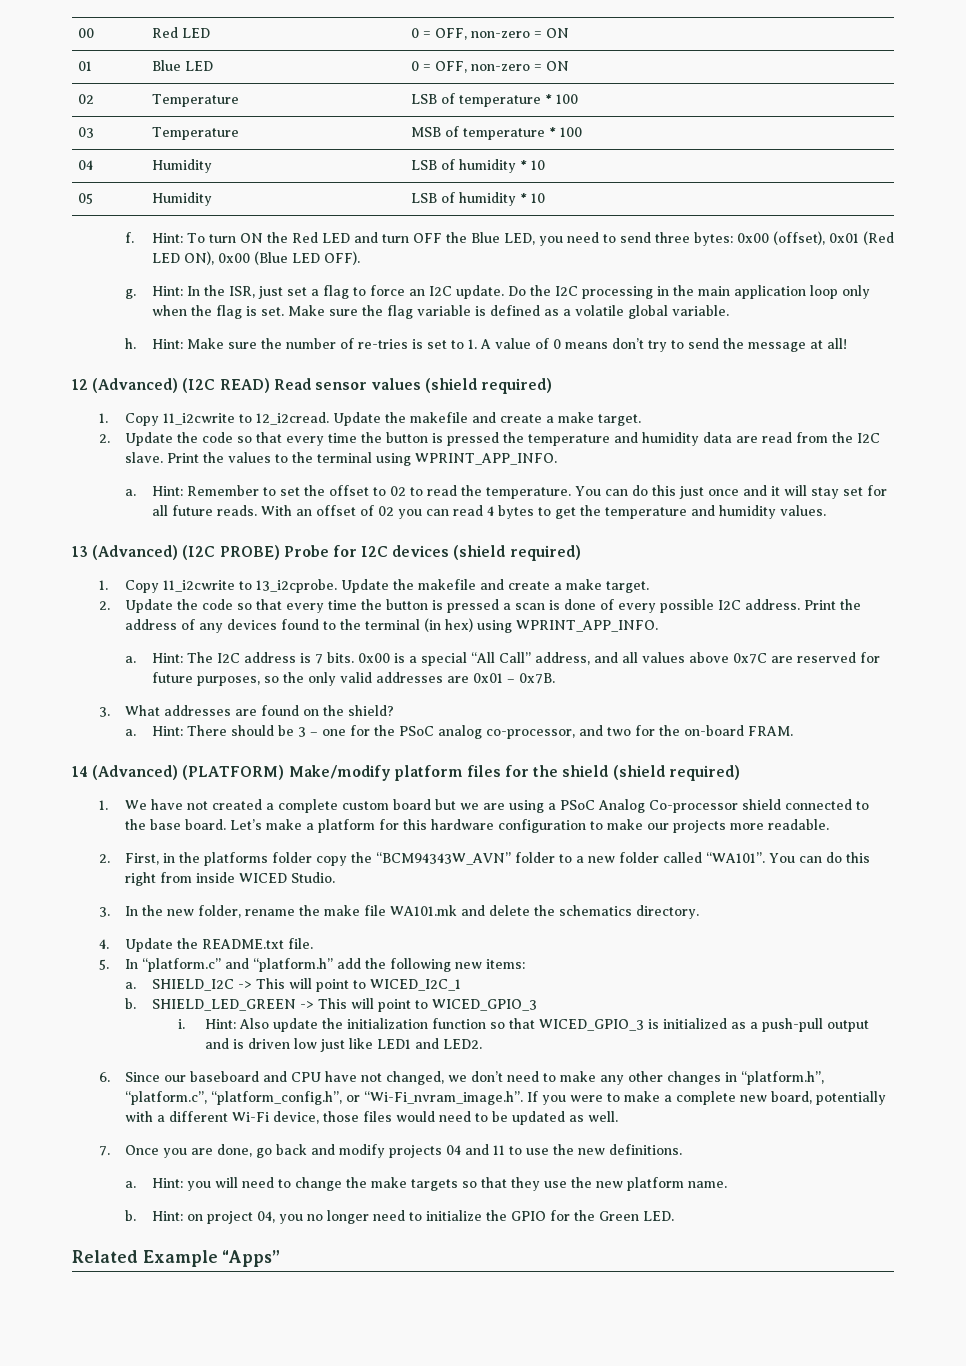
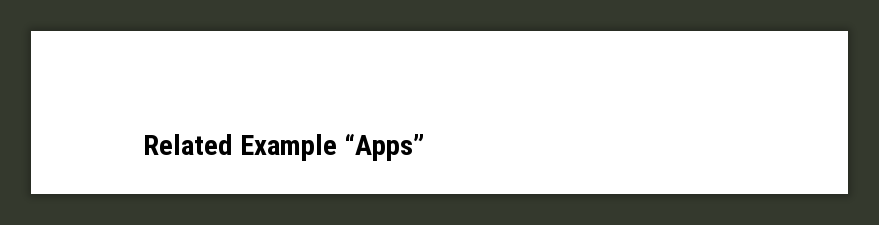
- 00 | Red LED | 0 = OFF, non-zero = ON
- 01 | Blue LED | 0 = OFF, non-zero = ON
- 02 | Temperature | LSB of temperature * 100
- 03 | Temperature | MSB of temperature * 100
- 04 | Humidity | LSB of humidity * 10
- 05 | Humidity | LSB of humidity * 10
- f. Hint: To turn ON the Red LED and turn OFF the Blue LED, you need to send three bytes: 0x00 (offset), 0x01 (Red LED ON), 0x00 (Blue LED OFF).
- g. Hint: In the ISR, just set a flag to force an I2C update. Do the I2C processing in the main application loop only when the flag is set. Make sure the flag variable is defined as a volatile global variable.
- h. Hint: Make sure the number of re-tries is set to 1. A value of 0 means don’t try to send the message at all!
- 12 (Advanced) (I2C READ) Read sensor values (shield required)
- 1. Copy 11_i2cwrite to 12_i2cread. Update the makefile and create a make target.
- 2. Update the code so that every time the button is pressed the temperature and humidity data are read from the I2C slave. Print the values to the terminal using WPRINT_APP_INFO.
- a. Hint: Remember to set the offset to 02 to read the temperature. You can do this just once and it will stay set for all future reads. With an offset of 02 you can read 4 bytes to get the temperature and humidity values.
- 13 (Advanced) (I2C PROBE) Probe for I2C devices (shield required)
- 1. Copy 11_i2cwrite to 13_i2cprobe. Update the makefile and create a make target.
- 2. Update the code so that every time the button is pressed a scan is done of every possible I2C address. Print the address of any devices found to the terminal (in hex) using WPRINT_APP_INFO.
- a. Hint: The I2C address is 7 bits. 0x00 is a special “All Call” address, and all values above 0x7C are reserved for future purposes, so the only valid addresses are 0x01 – 0x7B.
- 3. What addresses are found on the shield?
- a. Hint: There should be 3 – one for the PSoC analog co-processor, and two for the on-board FRAM.
- 14 (Advanced) (PLATFORM) Make/modify platform files for the shield (shield required)
- 1. We have not created a complete custom board but we are using a PSoC Analog Co-processor shield connected to the base board. Let’s make a platform for this hardware configuration to make our projects more readable.
- 2. First, in the platforms folder copy the “BCM94343W_AVN” folder to a new folder called “WA101”. You can do this right from inside WICED Studio.
- 3. In the new folder, rename the make file WA101.mk and delete the schematics directory.
- 4. Update the README.txt file.
- 5. In “platform.c” and “platform.h” add the following new items:
- a. SHIELD_I2C -> This will point to WICED_I2C_1
- b. SHIELD_LED_GREEN -> This will point to WICED_GPIO_3
- i. Hint: Also update the initialization function so that WICED_GPIO_3 is initialized as a push-pull output and is driven low just like LED1 and LED2.
- 6. Since our baseboard and CPU have not changed, we don’t need to make any other changes in “platform.h”, “platform.c”, “platform_config.h”, or “Wi-Fi_nvram_image.h”. If you were to make a complete new board, potentially with a different Wi-Fi device, those files would need to be updated as well.
- 7. Once you are done, go back and modify projects 04 and 11 to use the new definitions.
- a. Hint: you will need to change the make targets so that they use the new platform name.
- b. Hint: on project 04, you no longer need to initialize the GPIO for the Green LED.

